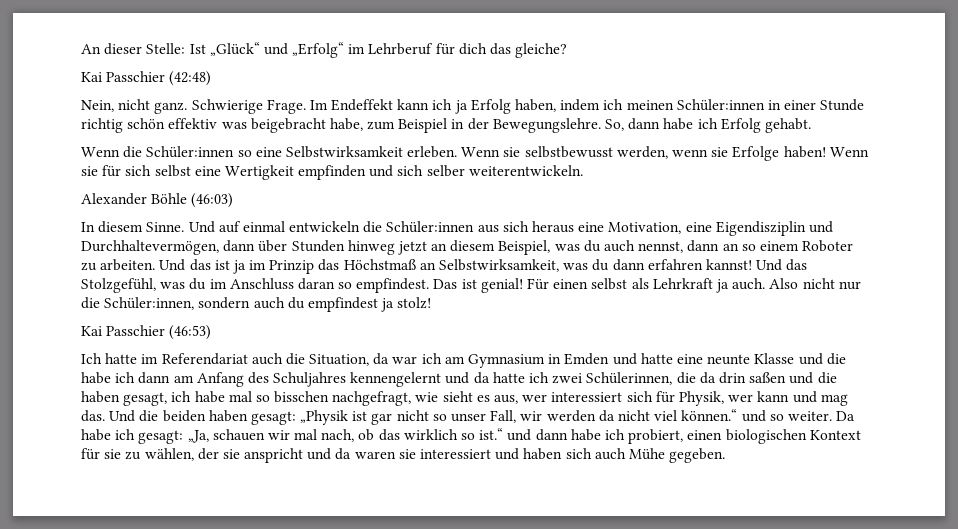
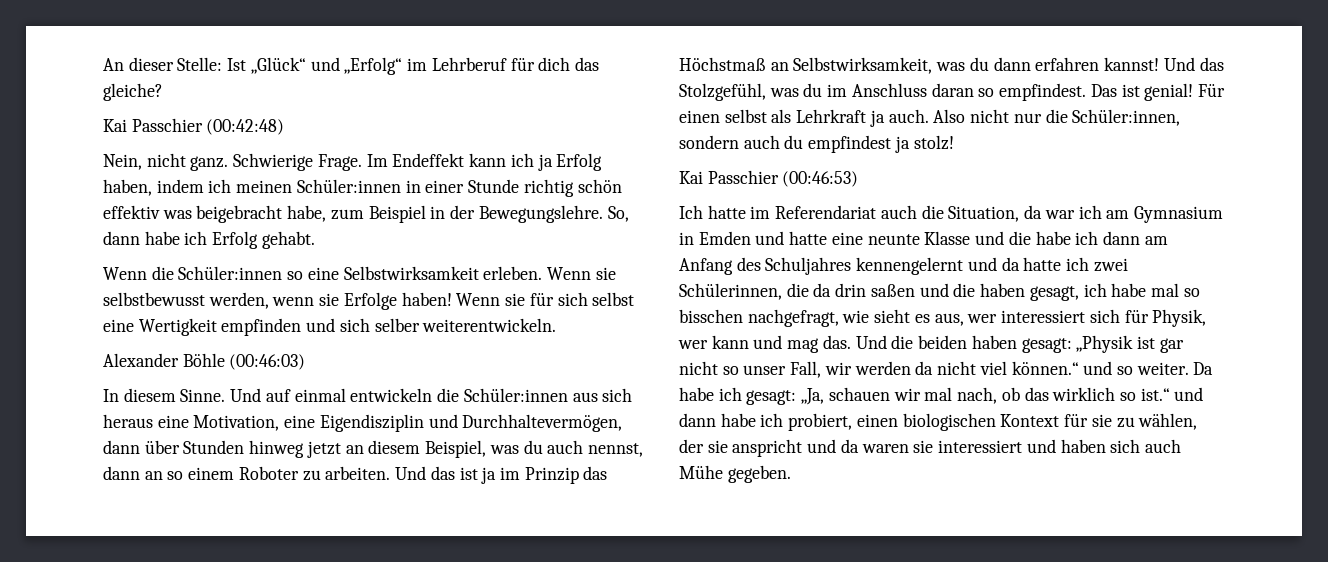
- Kai Passchier (42:48)
+ Kai Passchier (00:42:48)
- Alexander Böhle (46:03)
+ Alexander Böhle (00:46:03)
- Kai Passchier (46:53)
+ Kai Passchier (00:46:53)

